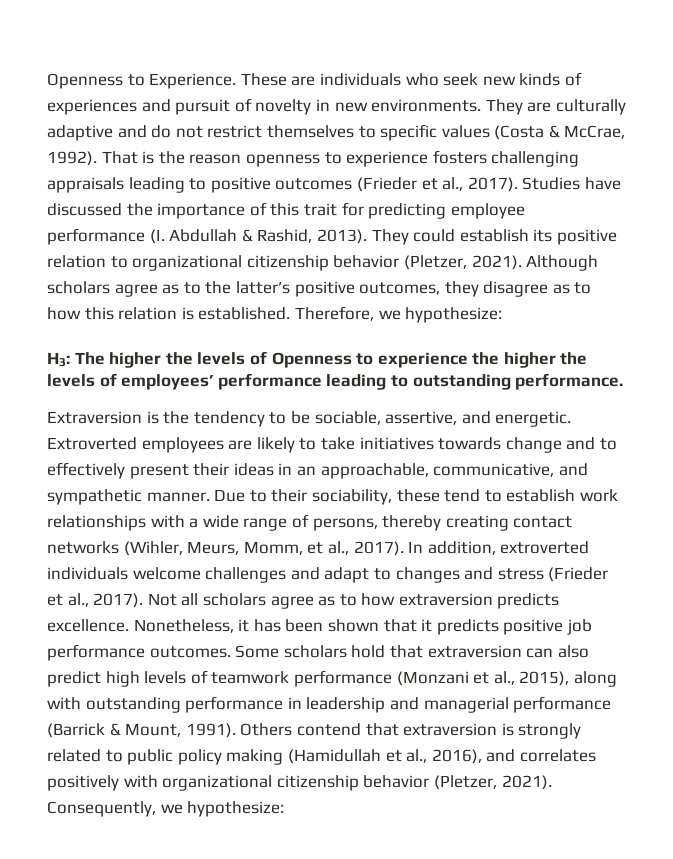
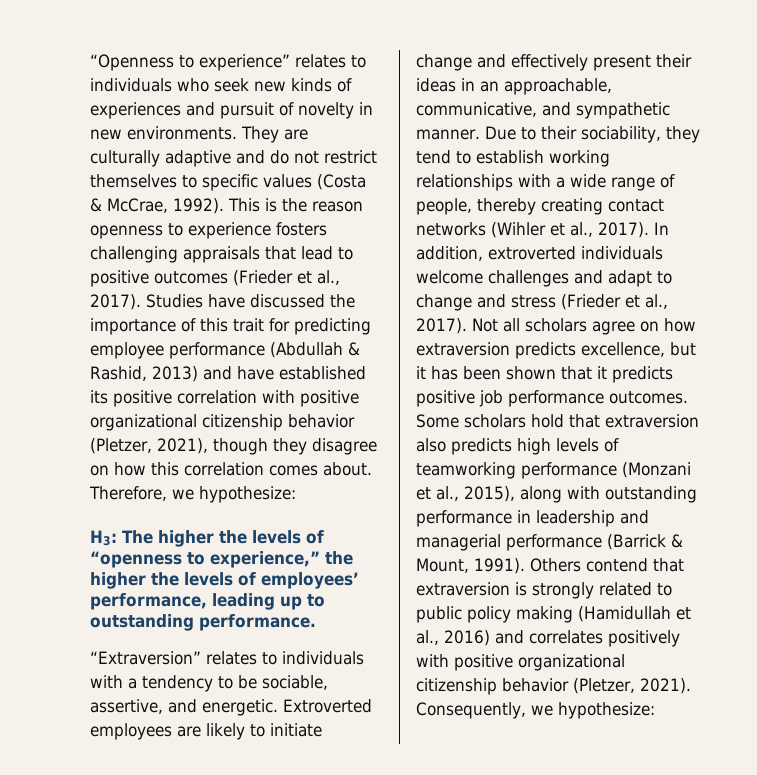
- Openness to Experience. These are individuals who seek new kinds of experiences and pursuit of novelty in new environments.
+ “Openness to experience” relates to individuals who seek new kinds of experiences and pursuit of novelty in new environments.
- That is the reason openness to experience fosters challenging appraisals leading to positive outcomes (Frieder et al., 2017).
+ This is the reason openness to experience fosters challenging appraisals that lead to positive outcomes (Frieder et al., 2017).
- Studies have discussed the importance of this trait for predicting employee performance (I. Abdullah & Rashid, 2013). They could establish its positive relation to organizational citizenship behavior (Pletzer, 2021). Although scholars agree as to the latter’s positive outcomes, they disagree as to how this relation is established.
+ Studies have discussed the importance of this trait for predicting employee performance (Abdullah & Rashid, 2013) and have established its positive correlation with positive organizational citizenship behavior (Pletzer, 2021), though they disagree on how this correlation comes about.
- H3: The higher the levels of Openness to experience the higher the levels of employees’ performance leading to outstanding performance.
+ H3: The higher the levels of “openness to experience,” the higher the levels of employees’ performance, leading up to outstanding performance.
- Extraversion is the tendency to be sociable, assertive, and energetic.
+ “Extraversion” relates to individuals with a tendency to be sociable, assertive, and energetic.
- Extroverted employees are likely to take initiatives towards change and to effectively present their ideas in an approachable, communicative, and sympathetic manner.
+ Extroverted employees are likely to initiate change and effectively present their ideas in an approachable, communicative, and sympathetic manner.
- Due to their sociability, these tend to establish work relationships with a wide range of persons, thereby creating contact networks (Wihler, Meurs, Momm, et al., 2017).
+ Due to their sociability, they tend to establish working relationships with a wide range of people, thereby creating contact networks (Wihler et al., 2017).
- In addition, extroverted individuals welcome challenges and adapt to changes and stress (Frieder et al., 2017).
+ In addition, extroverted individuals welcome challenges and adapt to change and stress (Frieder et al., 2017).
- Not all scholars agree as to how extraversion predicts excellence. Nonetheless, it has been shown that it predicts positive job performance outcomes.
+ Not all scholars agree on how extraversion predicts excellence, but it has been shown that it predicts positive job performance outcomes.
- Some scholars hold that extraversion can also predict high levels of teamwork performance (Monzani et al., 2015), along with outstanding performance in leadership and managerial performance (Barrick & Mount, 1991).
+ Some scholars hold that extraversion also predicts high levels of teamworking performance (Monzani et al., 2015), along with outstanding performance in leadership and managerial performance (Barrick & Mount, 1991).
- Others contend that extraversion is strongly related to public policy making (Hamidullah et al., 2016), and correlates positively with organizational citizenship behavior (Pletzer, 2021).
+ Others contend that extraversion is strongly related to public policy making (Hamidullah et al., 2016) and correlates positively with positive organizational citizenship behavior (Pletzer, 2021).

